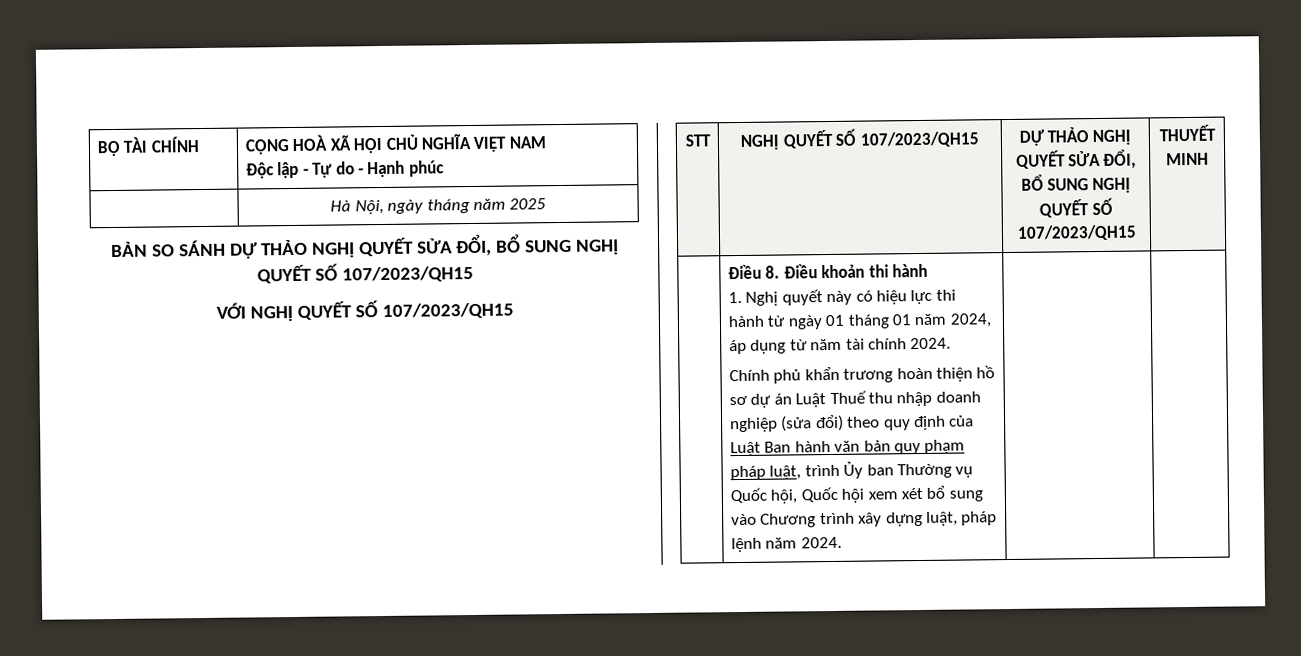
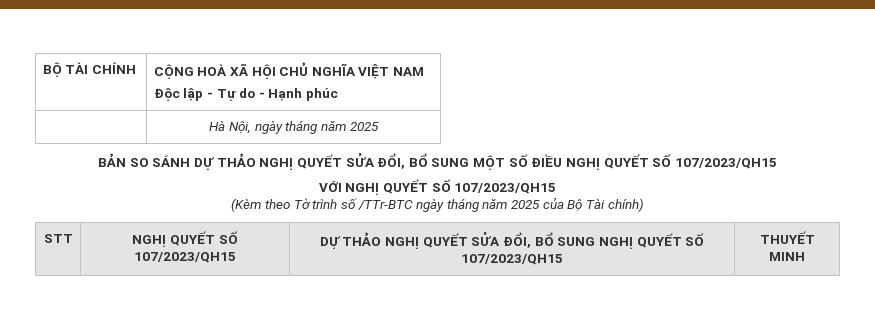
- BẢN SO SÁNH DỰ THẢO NGHỊ QUYẾT SỬA ĐỔI, BỔ SUNG NGHỊ QUYẾT SỐ 107/2023/QH15
+ BẢN SO SÁNH DỰ THẢO NGHỊ QUYẾT SỬA ĐỔI, BỔ SUNG MỘT SỐ ĐIỀU NGHỊ QUYẾT SỐ 107/2023/QH15
+ (Kèm theo Tờ trình số /TTr-BTC ngày tháng năm 2025 của Bộ Tài chính)
- Điều 8. Điều khoản thi hành
- 1. Nghị quyết này có hiệu lực thi hành từ ngày 01 tháng 01 năm 2024, áp dụng từ năm tài chính 2024.
- Chính phủ khẩn trương hoàn thiện hồ sơ dự án Luật Thuế thu nhập doanh nghiệp (sửa đổi) theo quy định của Luật Ban hành văn bản quy phạm pháp luật, trình Ủy ban Thường vụ Quốc hội, Quốc hội xem xét bổ sung vào Chương trình xây dựng luật, pháp lệnh năm 2024.

